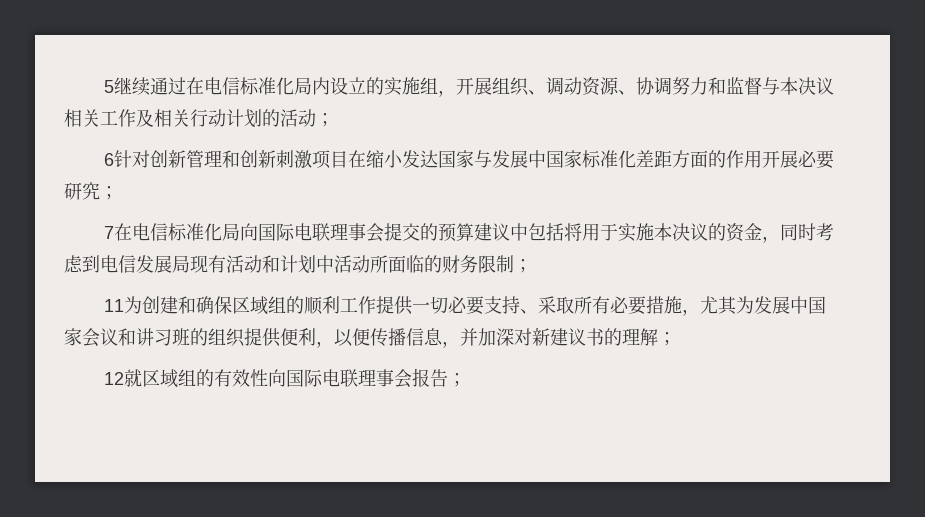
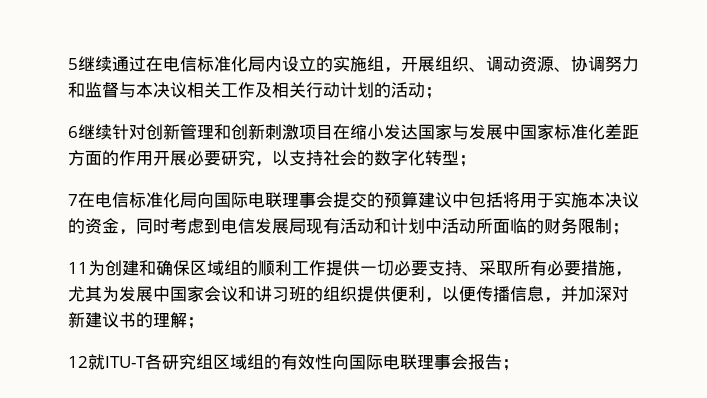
- 6针对创新管理和创新刺激项目在缩小发达国家与发展中国家标准化差距方面的作用开展必要研究；
+ 6继续针对创新管理和创新刺激项目在缩小发达国家与发展中国家标准化差距方面的作用开展必要研究，以支持社会的数字化转型；
- 12就区域组的有效性向国际电联理事会报告；
+ 12就ITU-T各研究组区域组的有效性向国际电联理事会报告；

